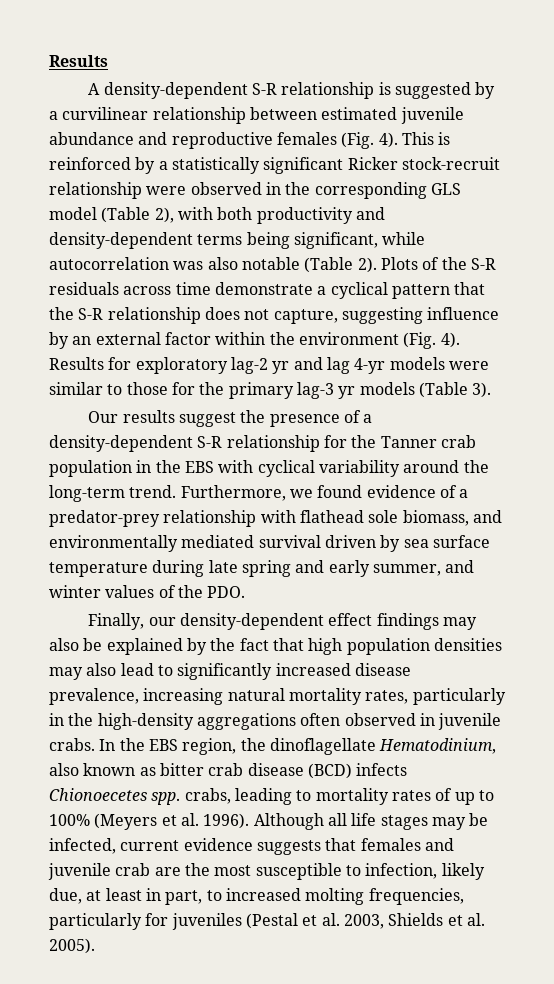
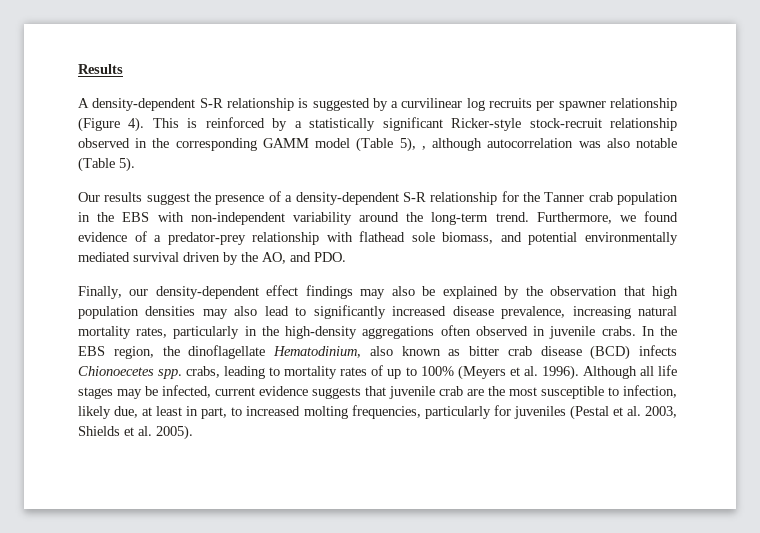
- A density-dependent S-R relationship is suggested by a curvilinear relationship between estimated juvenile abundance and reproductive females (Fig. 4).
+ A density-dependent S-R relationship is suggested by a curvilinear log recruits per spawner relationship (Figure 4).
- This is reinforced by a statistically significant Ricker stock-recruit relationship were observed in the corresponding GLS model (Table 2), with both productivity and density-dependent terms being significant, while autocorrelation was also notable (Table 2). Plots of the S-R residuals across time demonstrate a cyclical pattern that the S-R relationship does not capture, suggesting influence by an external factor within the environment (Fig. 4). Results for exploratory lag-2 yr and lag 4-yr models were similar to those for the primary lag-3 yr models (Table 3).
+ This is reinforced by a statistically significant Ricker-style stock-recruit relationship observed in the corresponding GAMM model (Table 5), , although autocorrelation was also notable (Table 5).
- Our results suggest the presence of a density-dependent S-R relationship for the Tanner crab population in the EBS with cyclical variability around the long-term trend.
+ Our results suggest the presence of a density-dependent S-R relationship for the Tanner crab population in the EBS with non-independent variability around the long-term trend.
- Furthermore, we found evidence of a predator-prey relationship with flathead sole biomass, and environmentally mediated survival driven by sea surface temperature during late spring and early summer, and winter values of the PDO.
+ Furthermore, we found evidence of a predator-prey relationship with flathead sole biomass, and potential environmentally mediated survival driven by the AO, and PDO.
- Finally, our density-dependent effect findings may also be explained by the fact that high population densities may also lead to significantly increased disease prevalence, increasing natural mortality rates, particularly in the high-density aggregations often observed in juvenile crabs.
+ Finally, our density-dependent effect findings may also be explained by the observation that high population densities may also lead to significantly increased disease prevalence, increasing natural mortality rates, particularly in the high-density aggregations often observed in juvenile crabs.
- Although all life stages may be infected, current evidence suggests that females and juvenile crab are the most susceptible to infection, likely due, at least in part, to increased molting frequencies, particularly for juveniles (Pestal et al. 2003, Shields et al. 2005).
+ Although all life stages may be infected, current evidence suggests that juvenile crab are the most susceptible to infection, likely due, at least in part, to increased molting frequencies, particularly for juveniles (Pestal et al. 2003, Shields et al. 2005).

